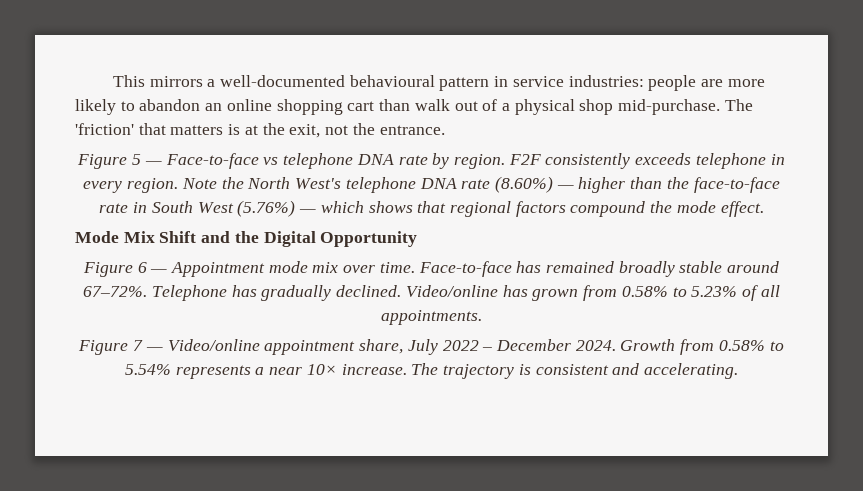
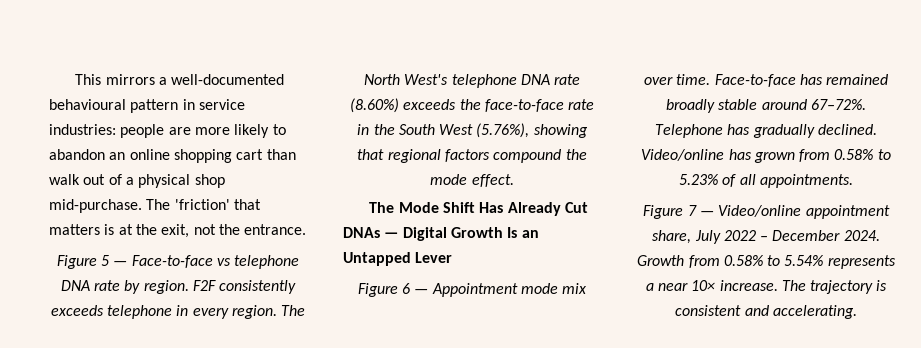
- Note the North West's telephone DNA rate (8.60%) — higher than the face-to-face rate in South West (5.76%) — which shows that regional factors compound the mode effect.
+ The North West's telephone DNA rate (8.60%) exceeds the face-to-face rate in the South West (5.76%), showing that regional factors compound the mode effect.
- Mode Mix Shift and the Digital Opportunity
+ The Mode Shift Has Already Cut DNAs — Digital Growth Is an Untapped Lever

